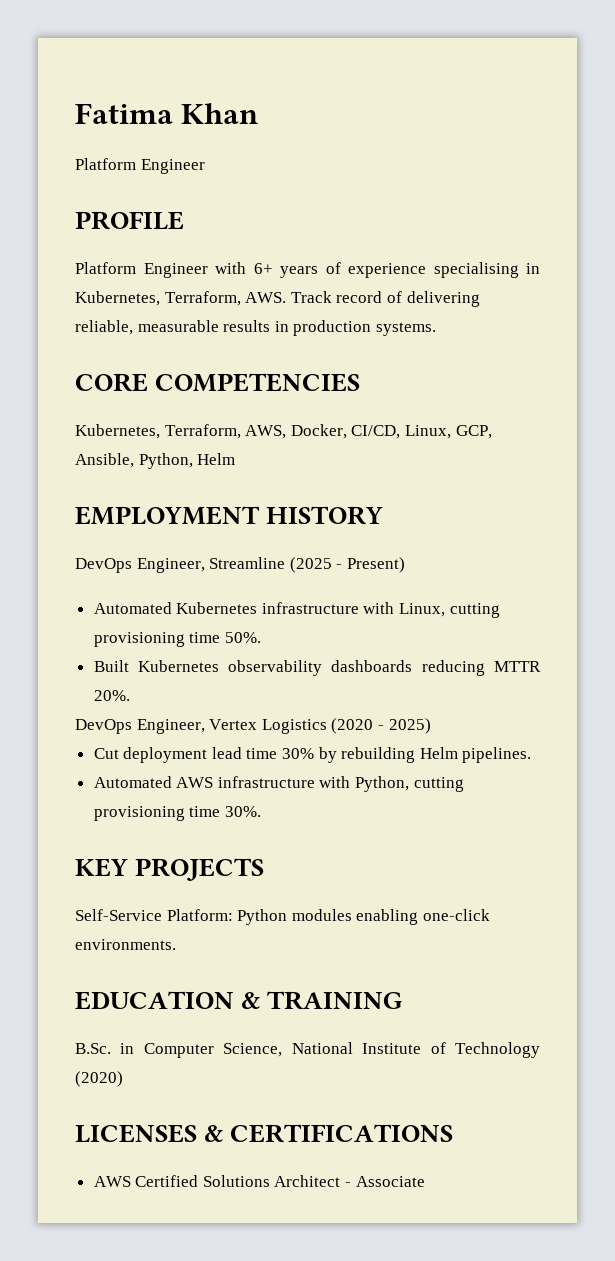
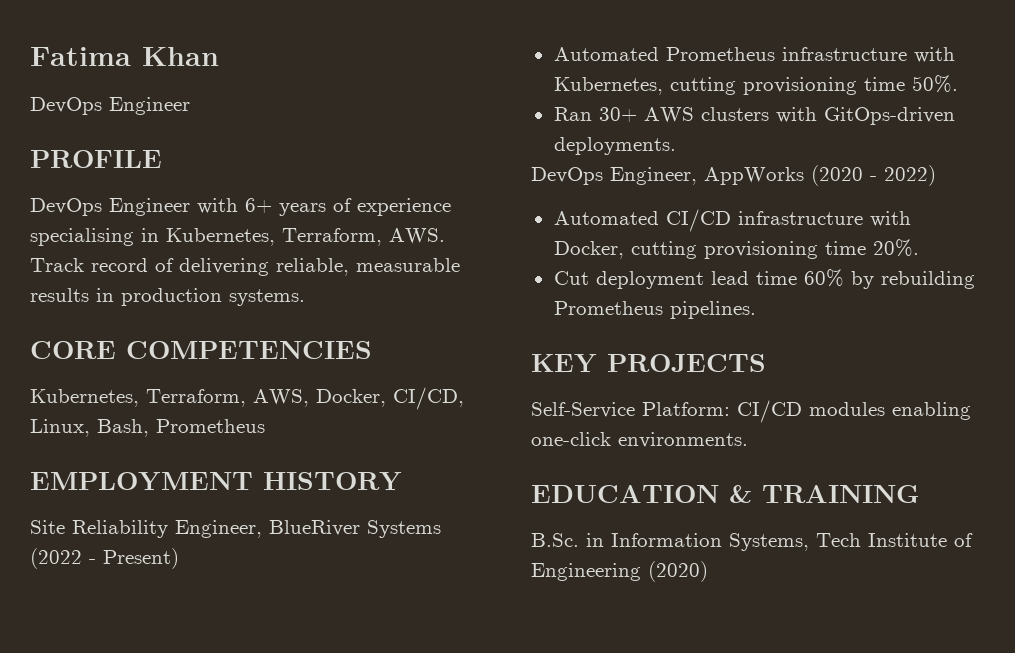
  Fatima Khan
- Platform Engineer
+ DevOps Engineer
- Platform Engineer with 6+ years of experience specialising in Kubernetes, Terraform, AWS. Track record of delivering reliable, measurable results in production systems.
+ DevOps Engineer with 6+ years of experience specialising in Kubernetes, Terraform, AWS. Track record of delivering reliable, measurable results in production systems.
- Kubernetes, Terraform, AWS, Docker, CI/CD, Linux, GCP, Ansible, Python, Helm
+ Kubernetes, Terraform, AWS, Docker, CI/CD, Linux, Bash, Prometheus
  EMPLOYMENT HISTORY
- DevOps Engineer, Streamline (2025 - Present)
+ Site Reliability Engineer, BlueRiver Systems (2022 - Present)
- Automated Kubernetes infrastructure with Linux, cutting provisioning time 50%.
+ Automated Prometheus infrastructure with Kubernetes, cutting provisioning time 50%.
- Built Kubernetes observability dashboards reducing MTTR 20%.
- DevOps Engineer, Vertex Logistics (2020 - 2025)
+ Ran 30+ AWS clusters with GitOps-driven deployments.
+ DevOps Engineer, AppWorks (2020 - 2022)
+ Automated CI/CD infrastructure with Docker, cutting provisioning time 20%.
- Cut deployment lead time 30% by rebuilding Helm pipelines.
+ Cut deployment lead time 60% by rebuilding Prometheus pipelines.
- Automated AWS infrastructure with Python, cutting provisioning time 30%.
- Self-Service Platform: Python modules enabling one-click environments.
+ Self-Service Platform: CI/CD modules enabling one-click environments.
- B.Sc. in Computer Science, National Institute of Technology (2020)
+ B.Sc. in Information Systems, Tech Institute of Engineering (2020)
- LICENSES & CERTIFICATIONS
- AWS Certified Solutions Architect - Associate

